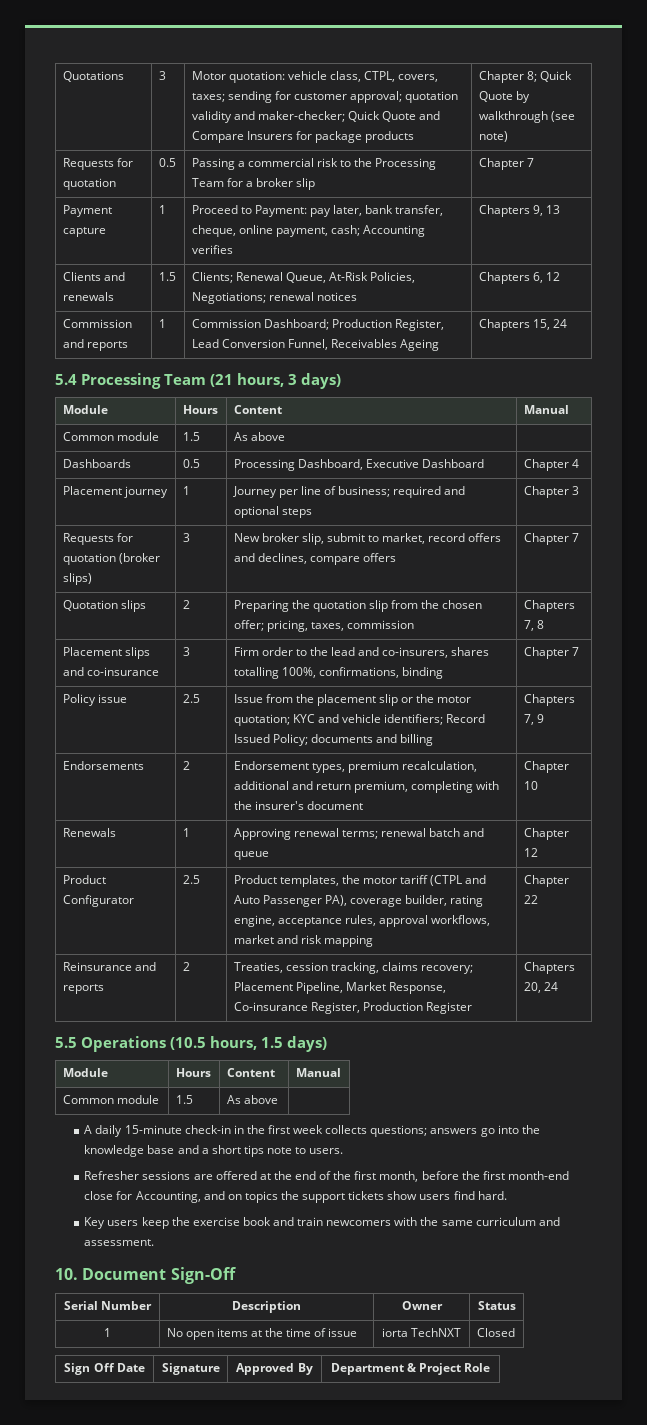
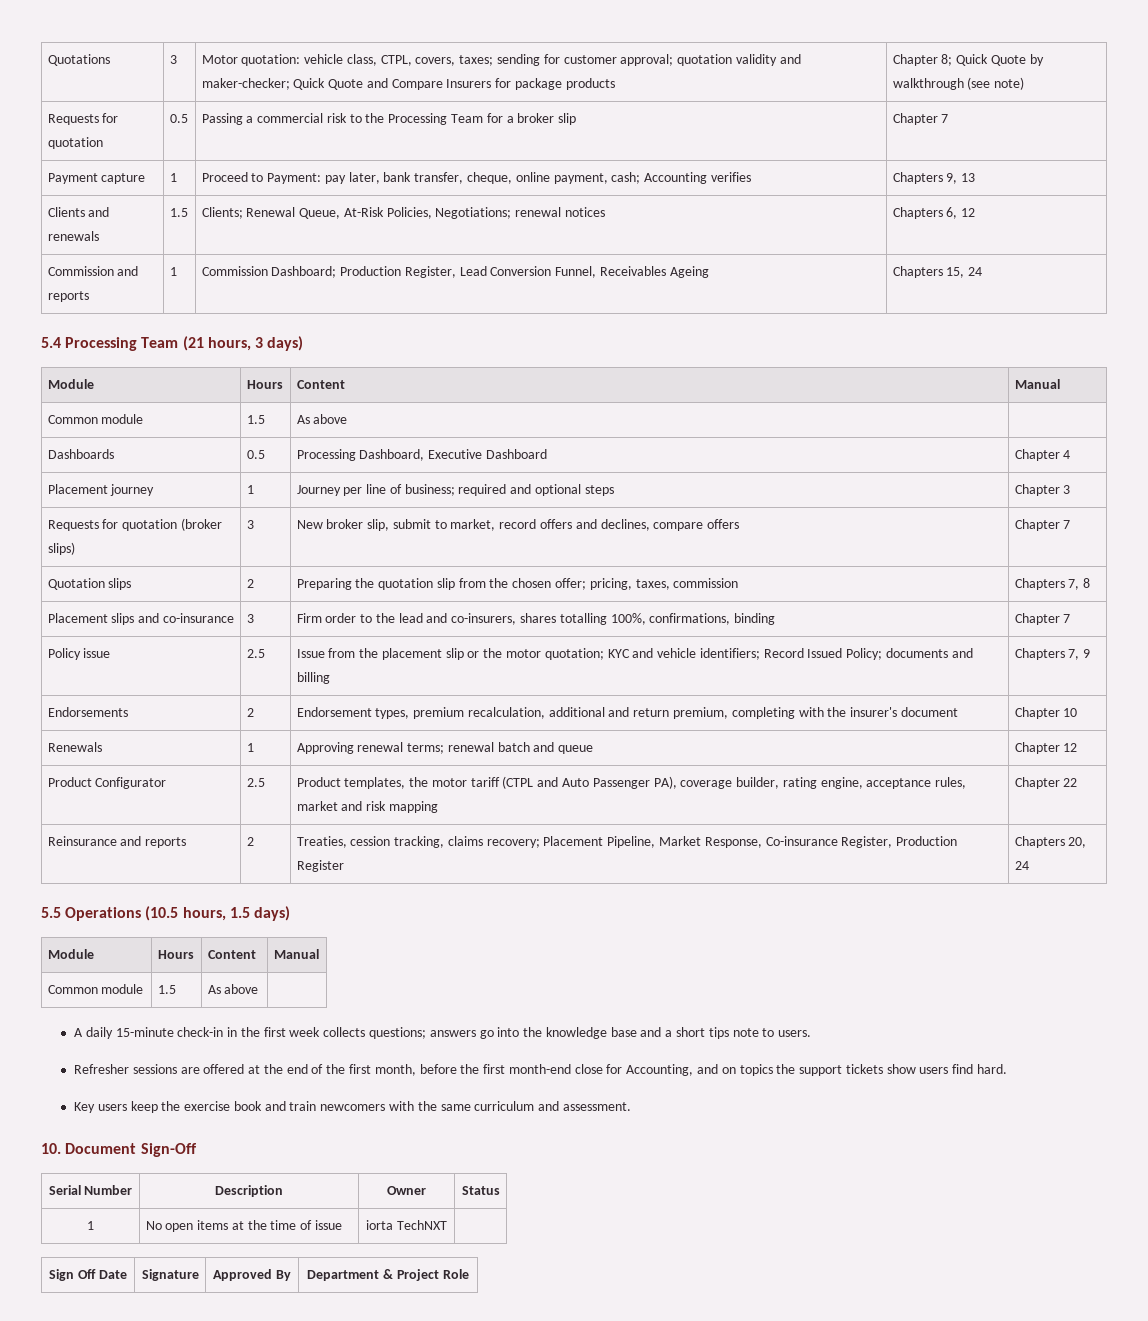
- Product Configurator | 2.5 | Product templates, the motor tariff (CTPL and Auto Passenger PA), coverage builder, rating engine, acceptance rules, approval workflows, market and risk mapping | Chapter 22
+ Product Configurator | 2.5 | Product templates, the motor tariff (CTPL and Auto Passenger PA), coverage builder, rating engine, acceptance rules, market and risk mapping | Chapter 22
- 1 | No open items at the time of issue | iorta TechNXT | Closed
+ 1 | No open items at the time of issue | iorta TechNXT |

